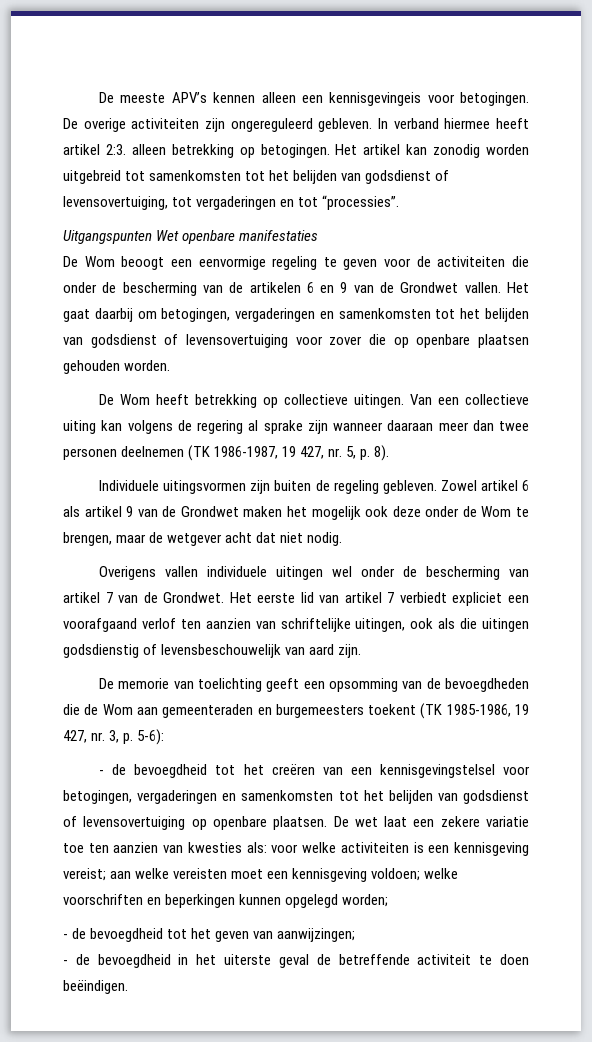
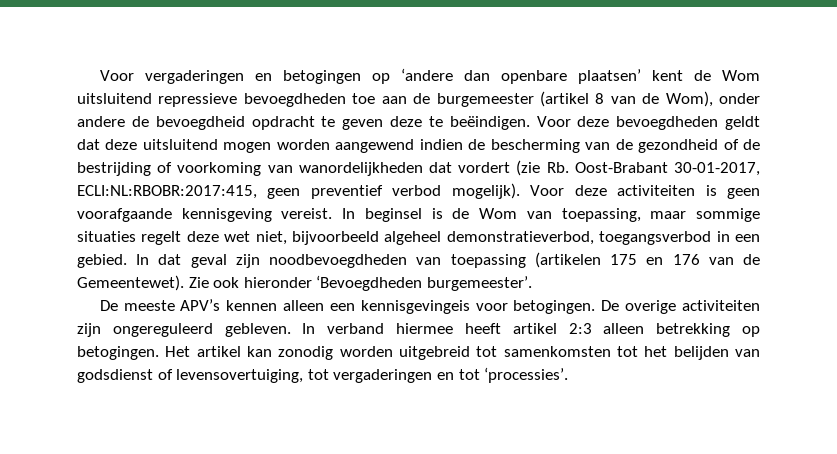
+ Voor vergaderingen en betogingen op ‘andere dan openbare plaatsen’ kent de Wom uitsluitend repressieve bevoegdheden toe aan de burgemeester (artikel 8 van de Wom), onder andere de bevoegdheid opdracht te geven deze te beëindigen. Voor deze bevoegdheden geldt dat deze uitsluitend mogen worden aangewend indien de bescherming van de gezondheid of de bestrijding of voorkoming van wanordelijkheden dat vordert (zie Rb. Oost-Brabant 30-01-2017, ECLI:NL:RBOBR:2017:415, geen preventief verbod mogelijk). Voor deze activiteiten is geen voorafgaande kennisgeving vereist. In beginsel is de Wom van toepassing, maar sommige situaties regelt deze wet niet, bijvoorbeeld algeheel demonstratieverbod, toegangsverbod in een gebied. In dat geval zijn noodbevoegdheden van toepassing (artikelen 175 en 176 van de Gemeentewet). Zie ook hieronder ‘Bevoegdheden burgemeester’.
- In verband hiermee heeft artikel 2:3. alleen betrekking op betogingen.
+ In verband hiermee heeft artikel 2:3 alleen betrekking op betogingen.
- Het artikel kan zonodig worden uitgebreid tot samenkomsten tot het belijden van godsdienst of levensovertuiging, tot vergaderingen en tot “processies”.
- Uitgangspunten Wet openbare manifestaties
- De Wom beoogt een eenvormige regeling te geven voor de activiteiten die onder de bescherming van de artikelen 6 en 9 van de Grondwet vallen. Het gaat daarbij om betogingen, vergaderingen en samenkomsten tot het belijden van godsdienst of levensovertuiging voor zover die op openbare plaatsen gehouden worden.
- De Wom heeft betrekking op collectieve uitingen. Van een collectieve uiting kan volgens de regering al sprake zijn wanneer daaraan meer dan twee personen deelnemen (TK 1986-1987, 19 427, nr. 5, p. 8).
- Individuele uitingsvormen zijn buiten de regeling gebleven. Zowel artikel 6 als artikel 9 van de Grondwet maken het mogelijk ook deze onder de Wom te brengen, maar de wetgever acht dat niet nodig.
- Overigens vallen individuele uitingen wel onder de bescherming van artikel 7 van de Grondwet. Het eerste lid van artikel 7 verbiedt expliciet een voorafgaand verlof ten aanzien van schriftelijke uitingen, ook als die uitingen godsdienstig of levensbeschouwelijk van aard zijn.
- De memorie van toelichting geeft een opsomming van de bevoegdheden die de Wom aan gemeenteraden en burgemeesters toekent (TK 1985-1986, 19 427, nr. 3, p. 5-6):
- - de bevoegdheid tot het creëren van een kennisgevingstelsel voor betogingen, vergaderingen en samenkomsten tot het belijden van godsdienst of levensovertuiging op openbare plaatsen. De wet laat een zekere variatie toe ten aanzien van kwesties als: voor welke activiteiten is een kennisgeving vereist; aan welke vereisten moet een kennisgeving voldoen; welke voorschriften en beperkingen kunnen opgelegd worden;
- - de bevoegdheid tot het geven van aanwijzingen;
- - de bevoegdheid in het uiterste geval de betreffende activiteit te doen beëindigen.
+ Het artikel kan zonodig worden uitgebreid tot samenkomsten tot het belijden van godsdienst of levensovertuiging, tot vergaderingen en tot ‘processies’.

